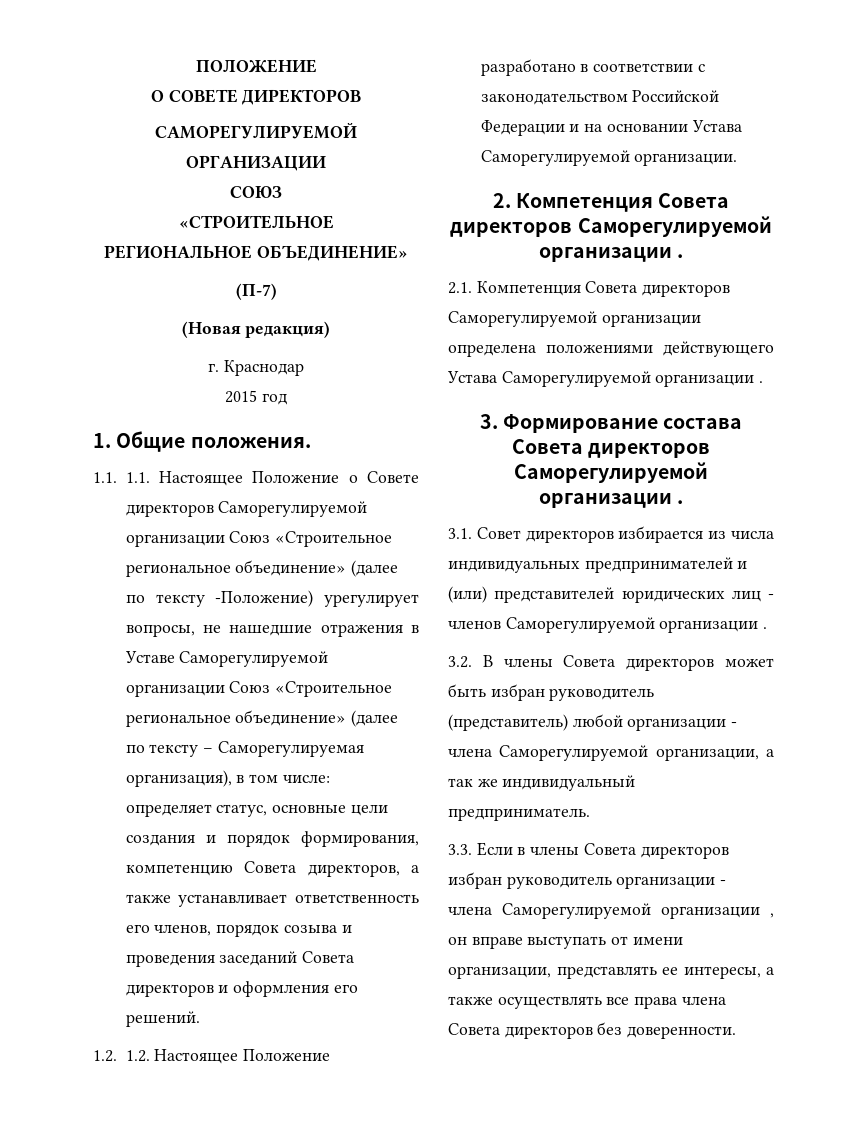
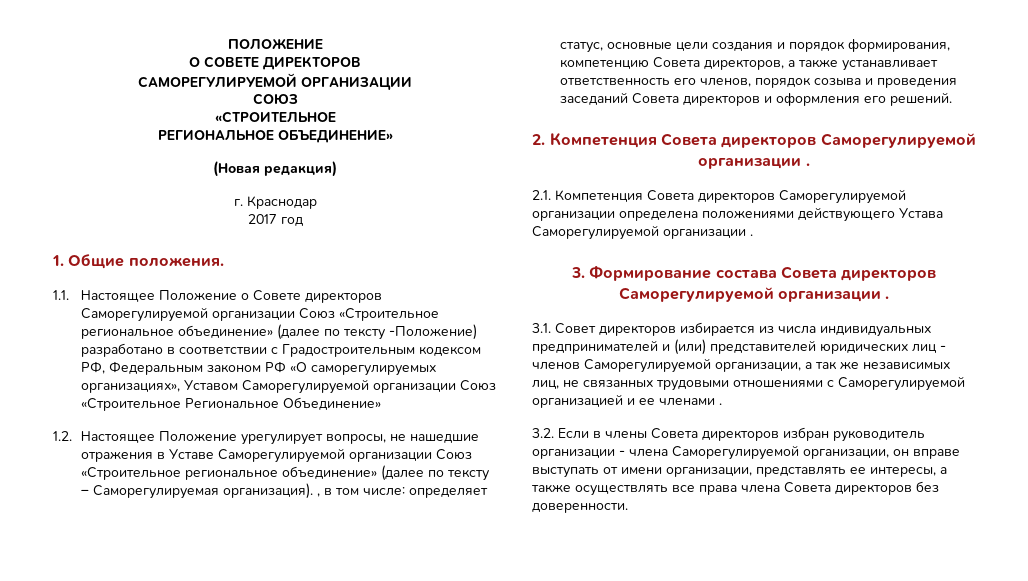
- (П-7)
- 2015 год
+ 2017 год
- 1.1. 1.1. Настоящее Положение о Совете директоров Саморегулируемой организации Союз «Строительное региональное объединение» (далее по тексту -Положение) урегулирует вопросы, не нашедшие отражения в Уставе Саморегулируемой организации Союз «Строительное региональное объединение» (далее по тексту – Саморегулируемая организация), в том числе:
+ 1.1. Настоящее Положение о Совете директоров Саморегулируемой организации Союз «Строительное региональное объединение» (далее по тексту -Положение) разработано в соответствии с Градостроительным кодексом РФ, Федеральным законом РФ «О саморегулируемых организациях», Уставом Саморегулируемой организации Союз «Строительное Региональное Объединение»
+ 1.2. Настоящее Положение урегулирует вопросы, не нашедшие отражения в Уставе Саморегулируемой организации Союз «Строительное региональное объединение» (далее по тексту – Саморегулируемая организация). , в том числе:
- 1.2. 1.2. Настоящее Положение разработано в соответствии с законодательством Российской Федерации и на основании Устава Саморегулируемой организации.
- 3.1. Совет директоров избирается из числа индивидуальных предпринимателей и (или) представителей юридических лиц - членов Саморегулируемой организации .
- 3.2. В члены Совета директоров может быть избран руководитель (представитель) любой организации - члена Саморегулируемой организации, а так же индивидуальный предприниматель.
- 3.3. Если в члены Совета директоров избран руководитель организации - члена Саморегулируемой организации , он вправе выступать от имени организации, представлять ее интересы, а также осуществлять все права члена Совета директоров без доверенности.
+ 3.1. Совет директоров избирается из числа индивидуальных предпринимателей и (или) представителей юридических лиц - членов Саморегулируемой организации, а так же независимых лиц, не связанных трудовыми отношениями с Саморегулируемой организацией и ее членами .
+ 3.2. Если в члены Совета директоров избран руководитель организации - члена Саморегулируемой организации, он вправе выступать от имени организации, представлять ее интересы, а также осуществлять все права члена Совета директоров без доверенности.

